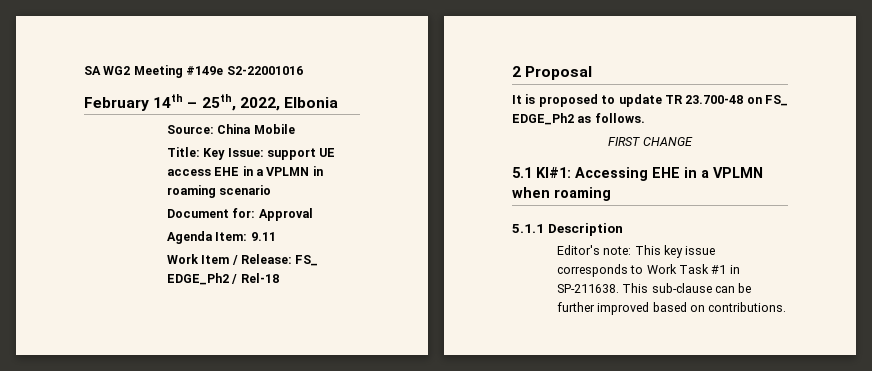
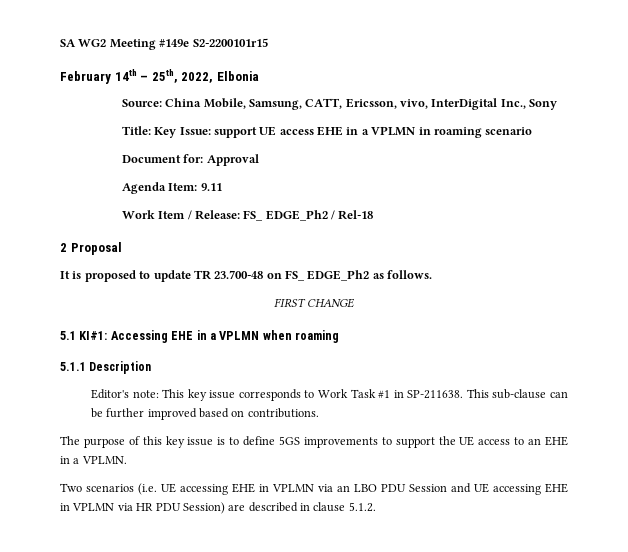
- SA WG2 Meeting #149e S2-22001016
+ SA WG2 Meeting #149e S2-2200101r15
- Source: China Mobile
+ Source: China Mobile, Samsung, CATT, Ericsson, vivo, InterDigital Inc., Sony
+ The purpose of this key issue is to define 5GS improvements to support the UE access to an EHE in a VPLMN.
+ Two scenarios (i.e. UE accessing EHE in VPLMN via an LBO PDU Session and UE accessing EHE in VPLMN via HR PDU Session) are described in clause 5.1.2.

